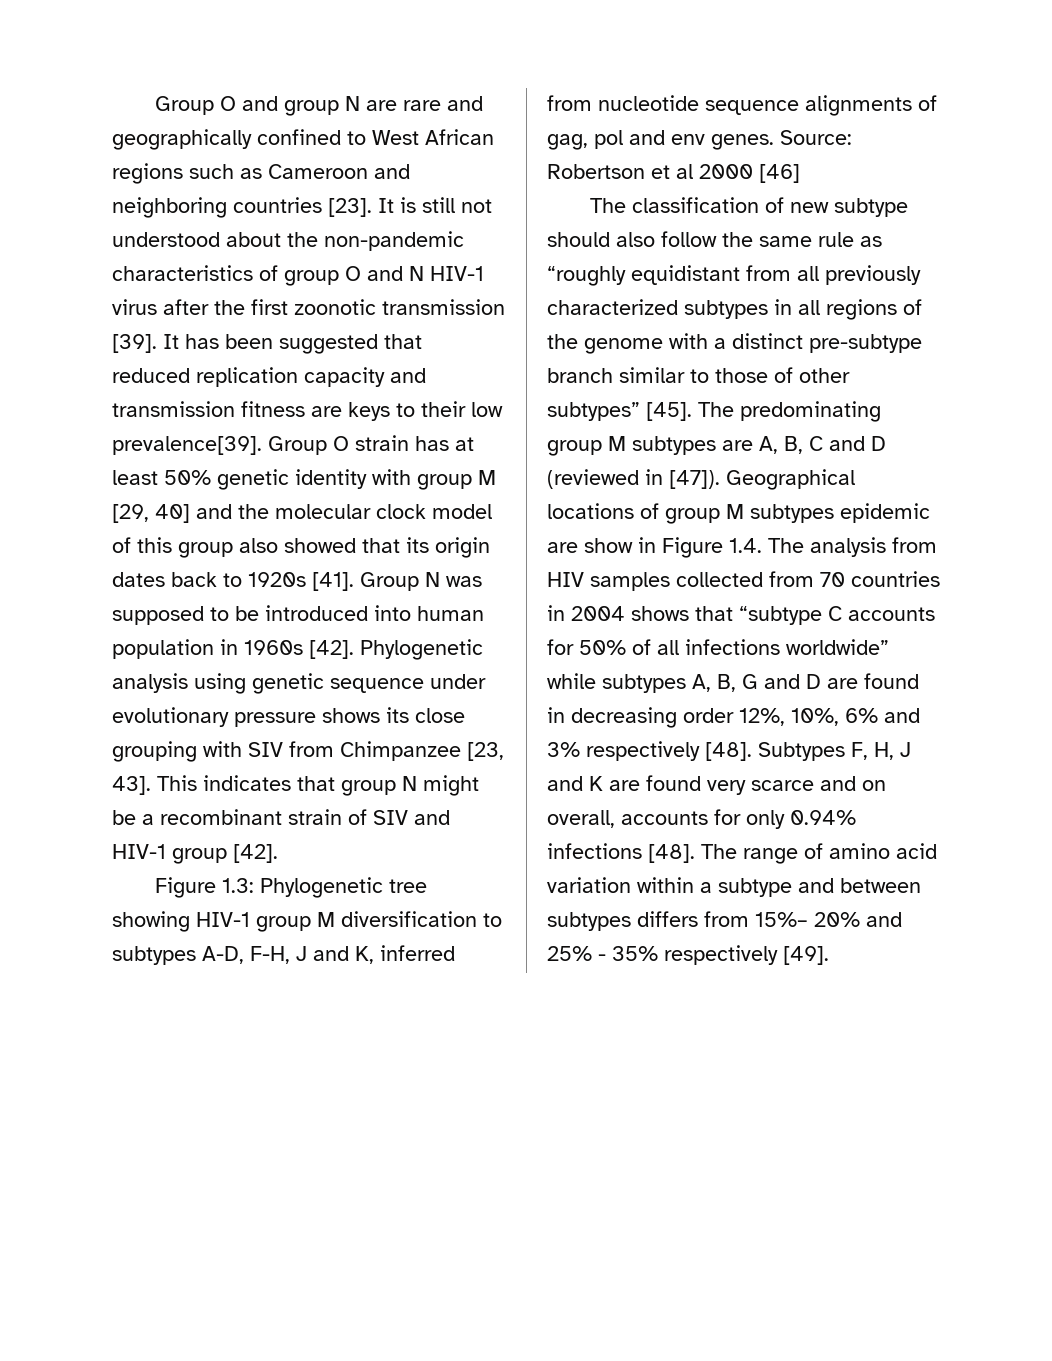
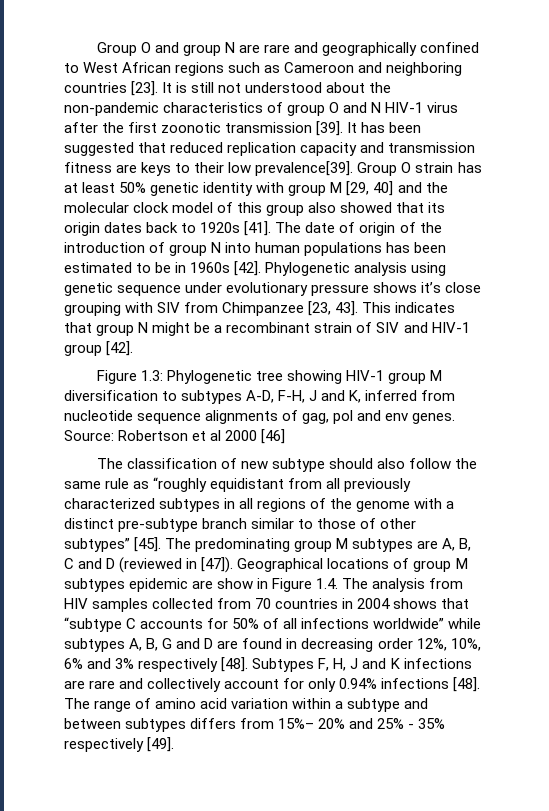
- Group N was supposed to be introduced into human population in 1960s [42].
+ The date of origin of the introduction of group N into human populations has been estimated to be in 1960s [42].
- Phylogenetic analysis using genetic sequence under evolutionary pressure shows its close grouping with SIV from Chimpanzee [23, 43].
+ Phylogenetic analysis using genetic sequence under evolutionary pressure shows it’s close grouping with SIV from Chimpanzee [23, 43].
- Subtypes F, H, J and K are found very scarce and on overall, accounts for only 0.94% infections [48].
+ Subtypes F, H, J and K infections are rare and collectively account for only 0.94% infections [48].

